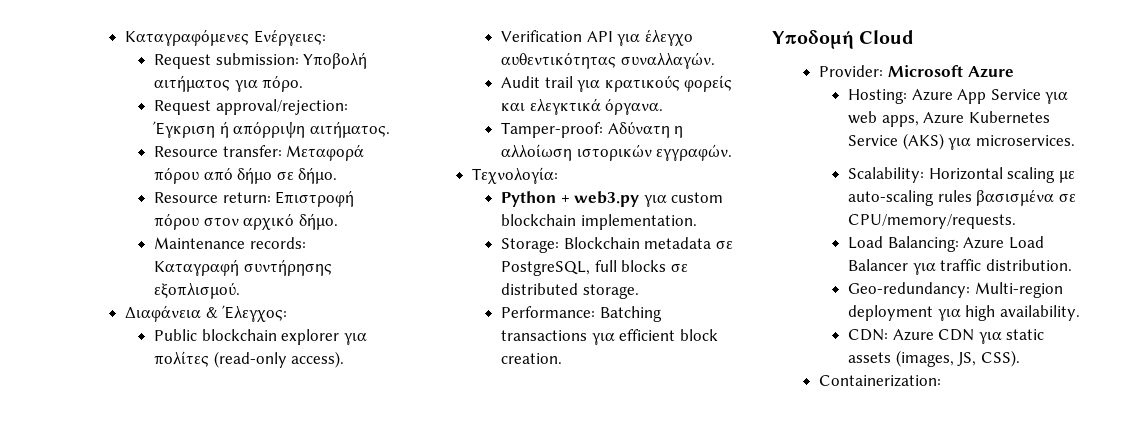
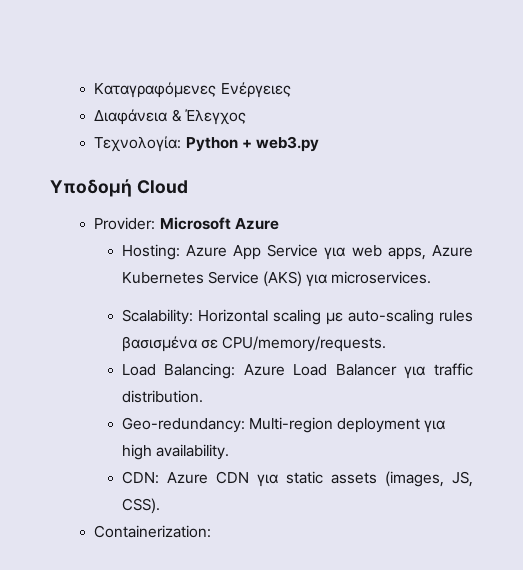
- Καταγραφόμενες Ενέργειες:
- Request submission: Υποβολή αιτήματος για πόρο.
- Request approval/rejection: Έγκριση ή απόρριψη αιτήματος.
- Resource transfer: Μεταφορά πόρου από δήμο σε δήμο.
- Resource return: Επιστροφή πόρου στον αρχικό δήμο.
- Maintenance records: Καταγραφή συντήρησης εξοπλισμού.
- Διαφάνεια & Έλεγχος:
- Public blockchain explorer για πολίτες (read-only access).
- Verification API για έλεγχο αυθεντικότητας συναλλαγών.
- Audit trail για κρατικούς φορείς και ελεγκτικά όργανα.
- Tamper-proof: Αδύνατη η αλλοίωση ιστορικών εγγραφών.
+ Καταγραφόμενες Ενέργειες
+ Διαφάνεια & Έλεγχος
- Τεχνολογία:
- Python + web3.py για custom blockchain implementation.
- Storage: Blockchain metadata σε PostgreSQL, full blocks σε distributed storage.
- Performance: Batching transactions για efficient block creation.
+ Τεχνολογία: Python + web3.py

